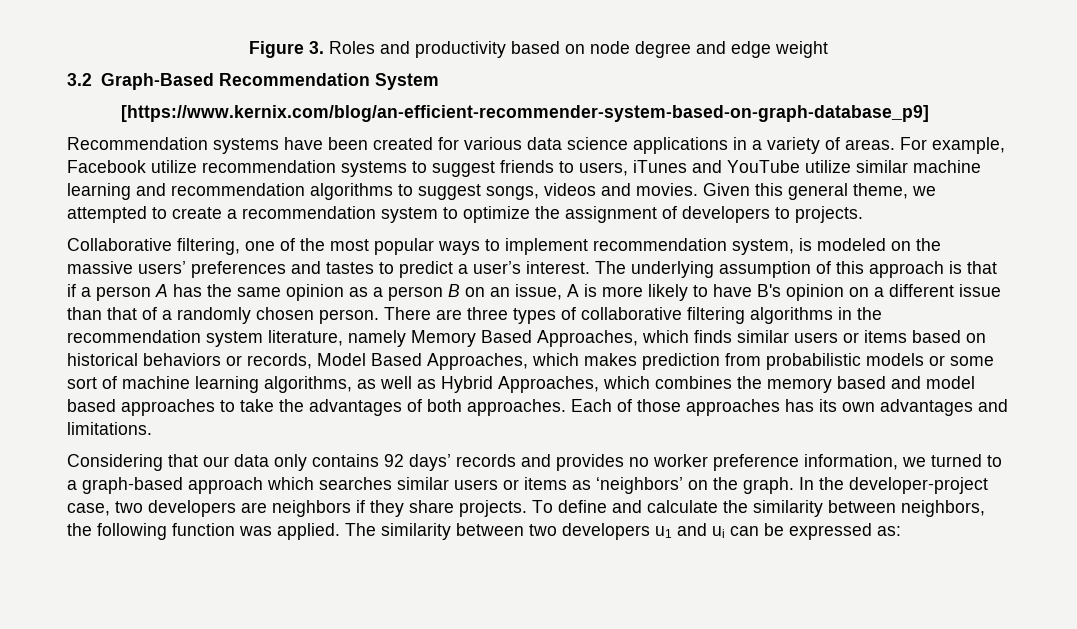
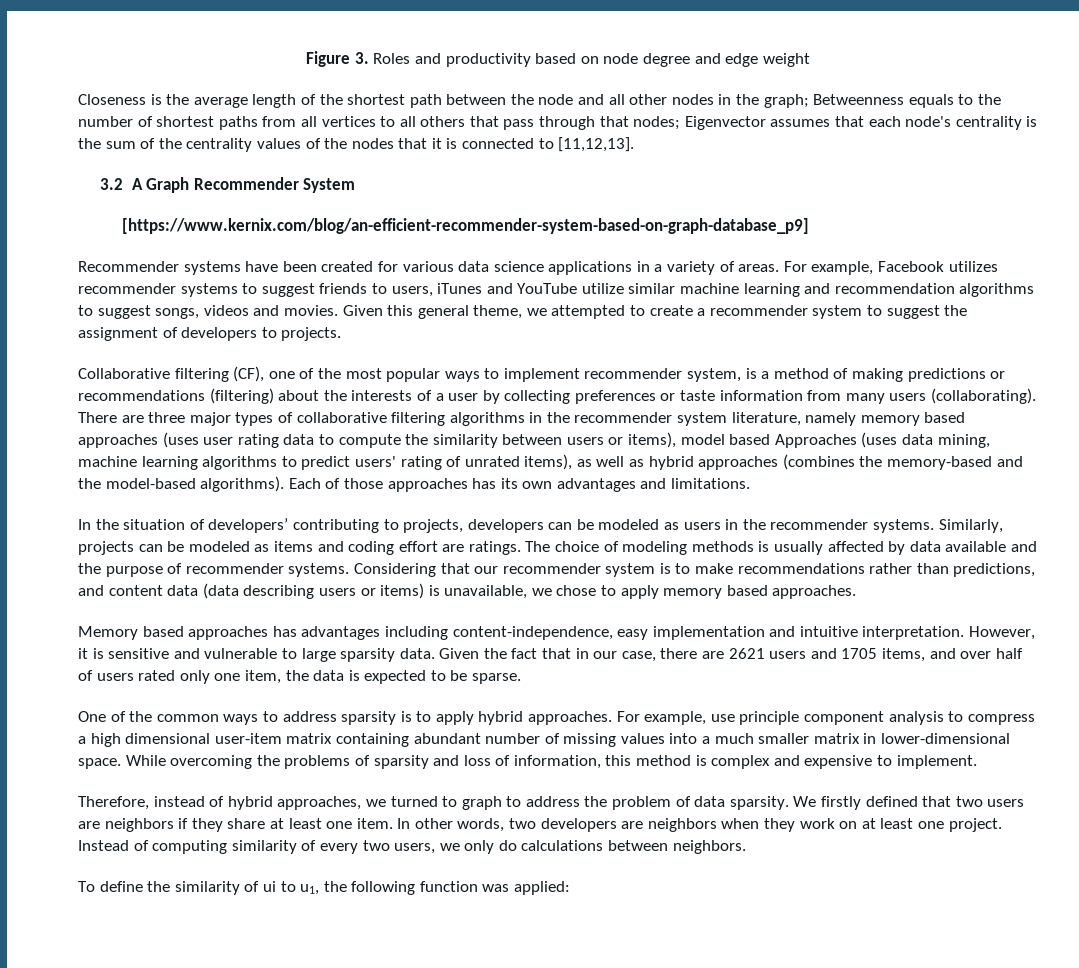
- 3.2 Graph-Based Recommendation System
+ Closeness is the average length of the shortest path between the node and all other nodes in the graph; Betweenness equals to the number of shortest paths from all vertices to all others that pass through that nodes; Eigenvector assumes that each node's centrality is the sum of the centrality values of the nodes that it is connected to [11,12,13].
+ 3.2 A Graph Recommender System
- Recommendation systems have been created for various data science applications in a variety of areas.
+ Recommender systems have been created for various data science applications in a variety of areas.
- For example, Facebook utilize recommendation systems to suggest friends to users, iTunes and YouTube utilize similar machine learning and recommendation algorithms to suggest songs, videos and movies.
+ For example, Facebook utilizes recommender systems to suggest friends to users, iTunes and YouTube utilize similar machine learning and recommendation algorithms to suggest songs, videos and movies.
- Given this general theme, we attempted to create a recommendation system to optimize the assignment of developers to projects.
+ Given this general theme, we attempted to create a recommender system to suggest the assignment of developers to projects.
- Collaborative filtering, one of the most popular ways to implement recommendation system, is modeled on the massive users’ preferences and tastes to predict a user’s interest. The underlying assumption of this approach is that if a person A has the same opinion as a person B on an issue, A is more likely to have B's opinion on a different issue than that of a randomly chosen person.
+ Collaborative filtering (CF), one of the most popular ways to implement recommender system, is a method of making predictions or recommendations (filtering) about the interests of a user by collecting preferences or taste information from many users (collaborating).
- There are three types of collaborative filtering algorithms in the recommendation system literature, namely Memory Based Approaches, which finds similar users or items based on historical behaviors or records, Model Based Approaches, which makes prediction from probabilistic models or some sort of machine learning algorithms, as well as Hybrid Approaches, which combines the memory based and model based approaches to take the advantages of both approaches.
+ There are three major types of collaborative filtering algorithms in the recommender system literature, namely memory based approaches (uses user rating data to compute the similarity between users or items), model based Approaches (uses data mining, machine learning algorithms to predict users' rating of unrated items), as well as hybrid approaches (combines the memory-based and the model-based algorithms).
- Considering that our data only contains 92 days’ records and provides no worker preference information, we turned to a graph-based approach which searches similar users or items as ‘neighbors’ on the graph. In the developer-project case, two developers are neighbors if they share projects. To define and calculate the similarity between neighbors, the following function was applied. The similarity between two developers u1 and ui can be expressed as:
+ In the situation of developers’ contributing to projects, developers can be modeled as users in the recommender systems. Similarly, projects can be modeled as items and coding effort are ratings. The choice of modeling methods is usually affected by data available and the purpose of recommender systems. Considering that our recommender system is to make recommendations rather than predictions, and content data (data describing users or items) is unavailable, we chose to apply memory based approaches.
+ Memory based approaches has advantages including content-independence, easy implementation and intuitive interpretation. However, it is sensitive and vulnerable to large sparsity data. Given the fact that in our case, there are 2621 users and 1705 items, and over half of users rated only one item, the data is expected to be sparse.
+ One of the common ways to address sparsity is to apply hybrid approaches. For example, use principle component analysis to compress a high dimensional user-item matrix containing abundant number of missing values into a much smaller matrix in lower-dimensional space. While overcoming the problems of sparsity and loss of information, this method is complex and expensive to implement.
+ Therefore, instead of hybrid approaches, we turned to graph to address the problem of data sparsity. We firstly defined that two users are neighbors if they share at least one item. In other words, two developers are neighbors when they work on at least one project. Instead of computing similarity of every two users, we only do calculations between neighbors.
+ To define the similarity of ui to u1, the following function was applied:

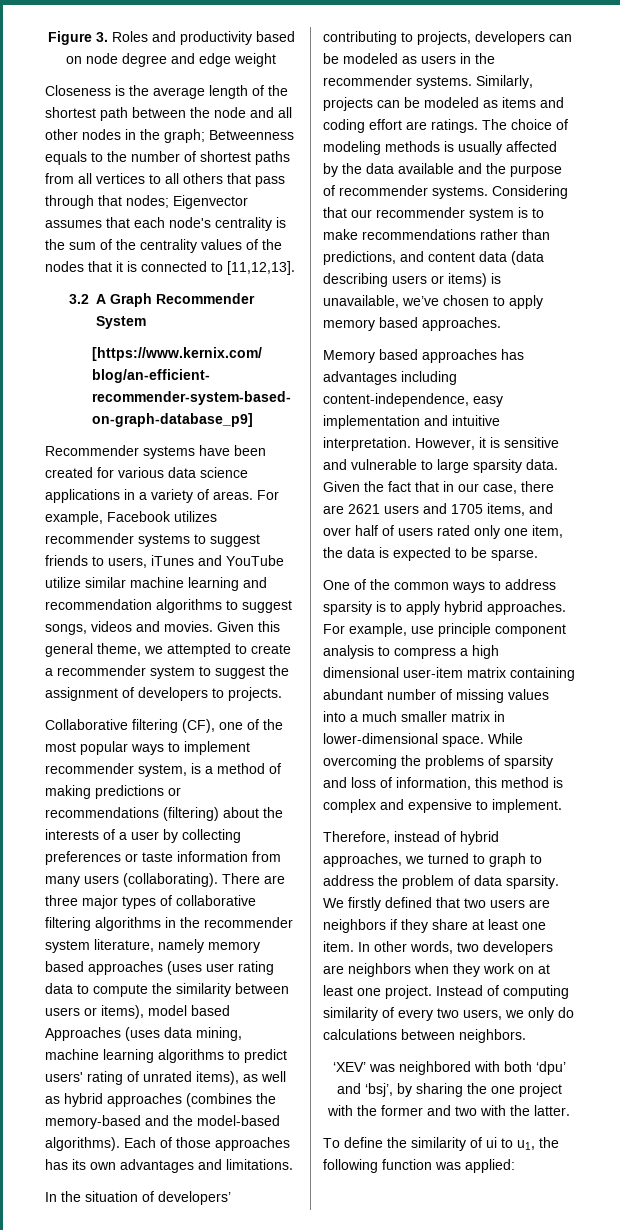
- The choice of modeling methods is usually affected by data available and the purpose of recommender systems.
+ The choice of modeling methods is usually affected by the data available and the purpose of recommender systems.
- Considering that our recommender system is to make recommendations rather than predictions, and content data (data describing users or items) is unavailable, we chose to apply memory based approaches.
+ Considering that our recommender system is to make recommendations rather than predictions, and content data (data describing users or items) is unavailable, we’ve chosen to apply memory based approaches.
+ ‘XEV’ was neighbored with both ‘dpu’ and ‘bsj’, by sharing the one project with the former and two with the latter.

